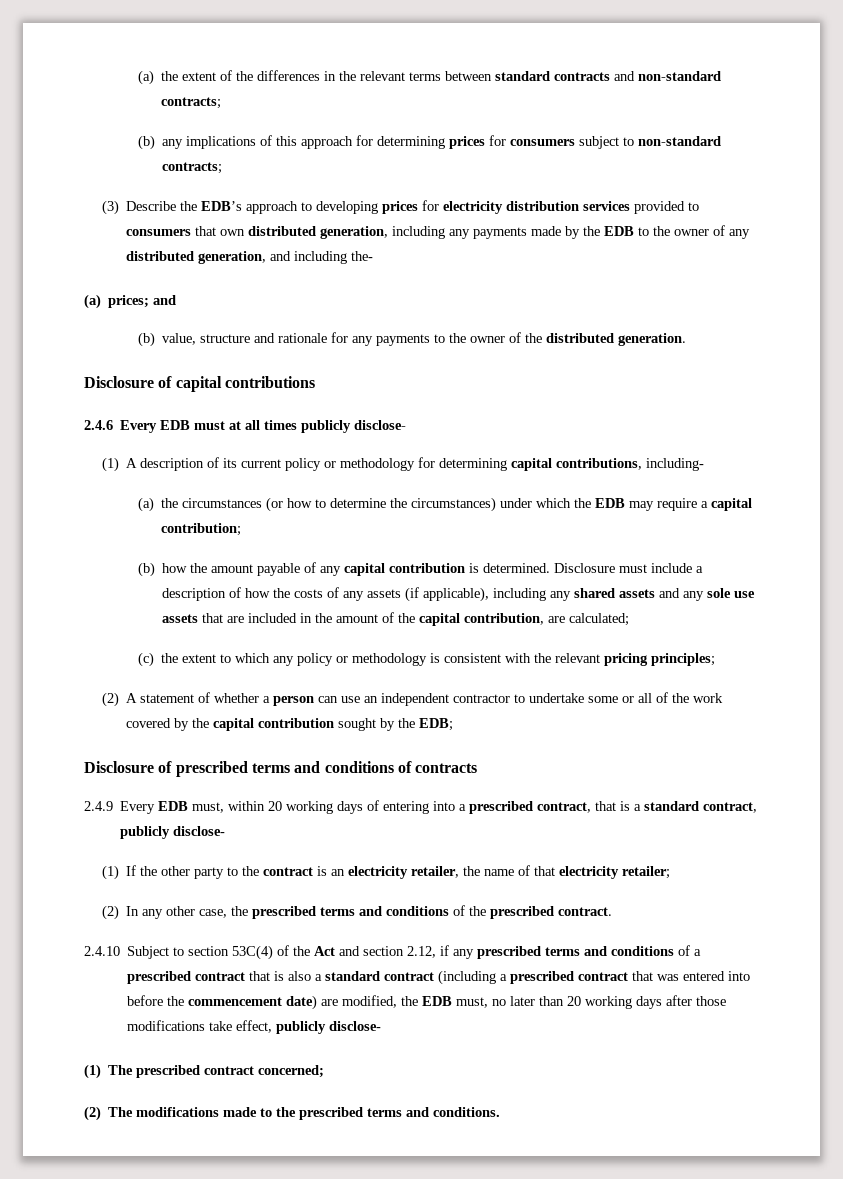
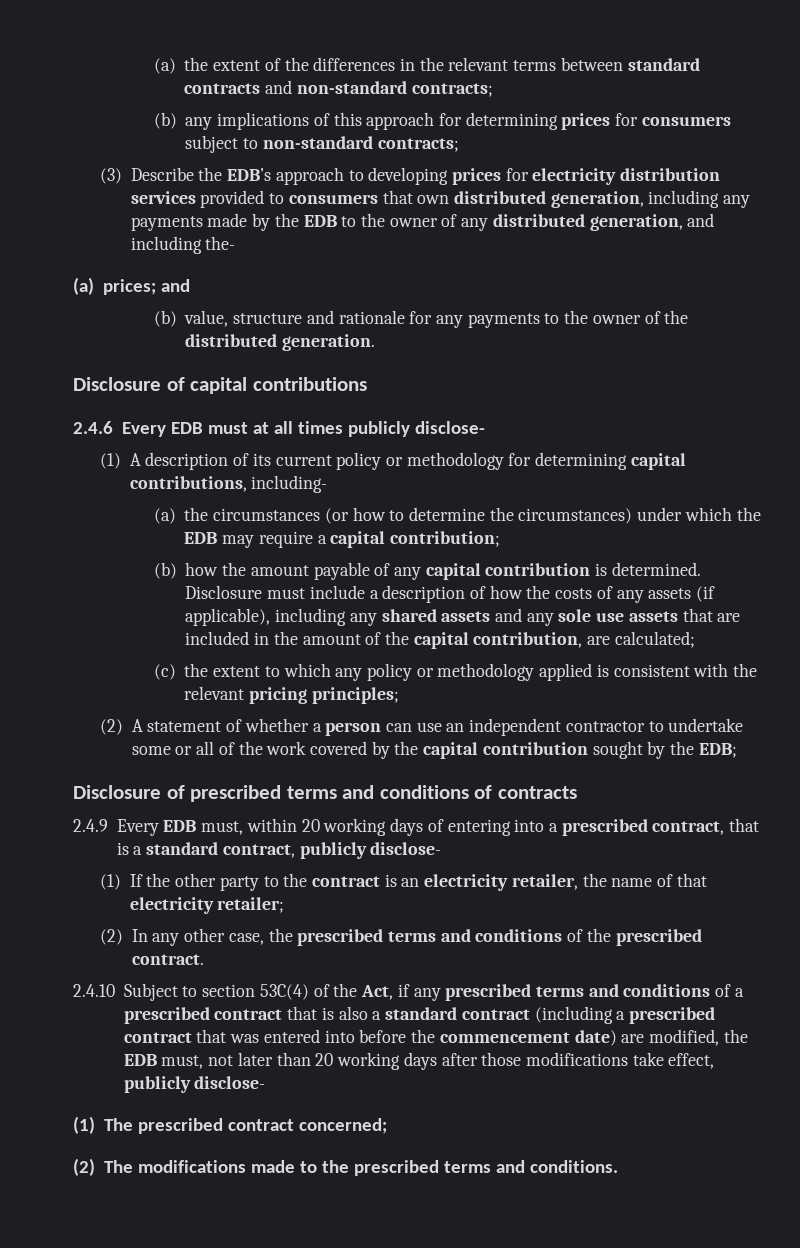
- (c) the extent to which any policy or methodology is consistent with the relevant pricing principles;
+ (c) the extent to which any policy or methodology applied is consistent with the relevant pricing principles;
- 2.4.10 Subject to section 53C(4) of the Act and section 2.12, if any prescribed terms and conditions of a prescribed contract that is also a standard contract (including a prescribed contract that was entered into before the commencement date) are modified, the EDB must, no later than 20 working days after those modifications take effect, publicly disclose-
+ 2.4.10 Subject to section 53C(4) of the Act, if any prescribed terms and conditions of a prescribed contract that is also a standard contract (including a prescribed contract that was entered into before the commencement date) are modified, the EDB must, not later than 20 working days after those modifications take effect, publicly disclose-

